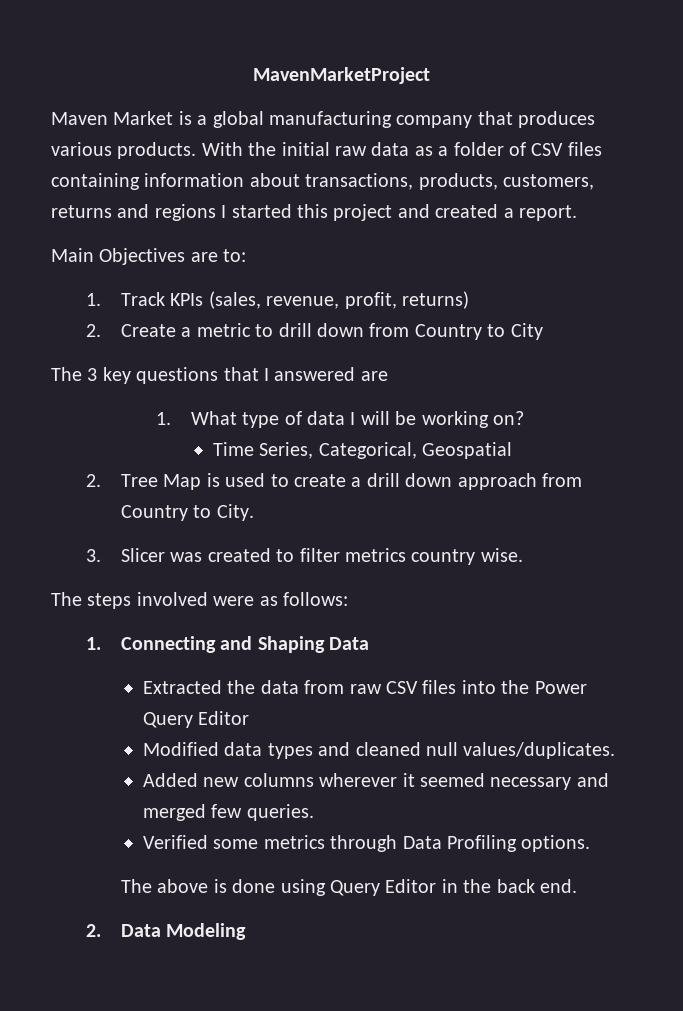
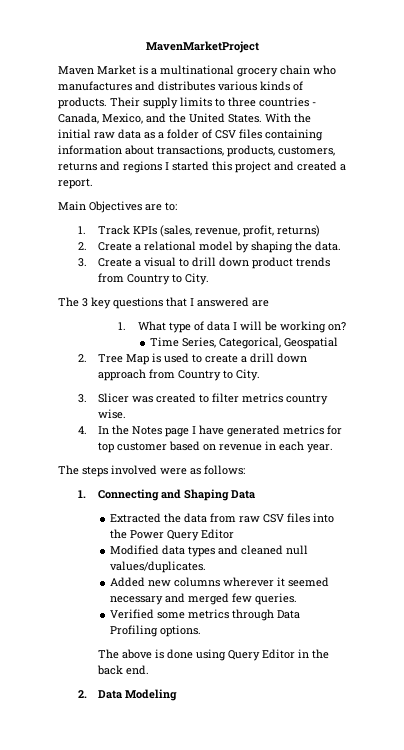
- Maven Market is a global manufacturing company that produces various products.
+ Maven Market is a multinational grocery chain who manufactures and distributes various kinds of products. Their supply limits to three countries - Canada, Mexico, and the United States.
- 2. Create a metric to drill down from Country to City
+ 2. Create a relational model by shaping the data.
+ 3. Create a visual to drill down product trends from Country to City.
+ 4. In the Notes page I have generated metrics for top customer based on revenue in each year.

